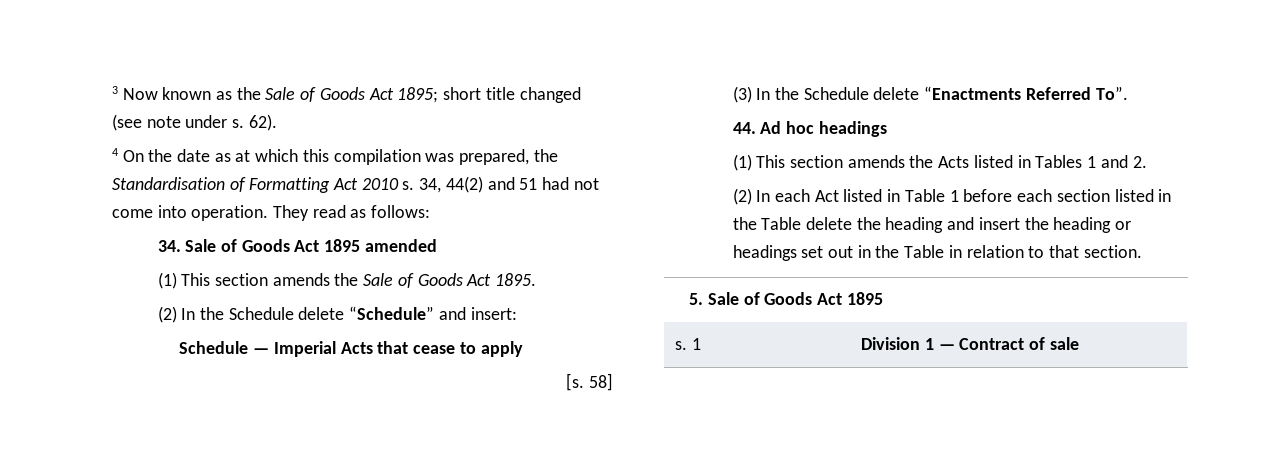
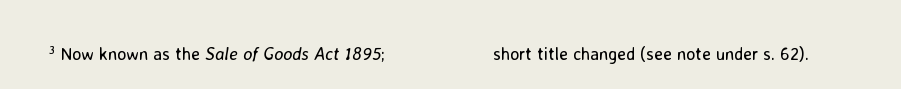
- 4 On the date as at which this compilation was prepared, the Standardisation of Formatting Act 2010 s. 34, 44(2) and 51 had not come into operation. They read as follows:
- 34. Sale of Goods Act 1895 amended
- (1) This section amends the Sale of Goods Act 1895.
- (2) In the Schedule delete “Schedule” and insert:
- Schedule — Imperial Acts that cease to apply
- [s. 58]
- (3) In the Schedule delete “Enactments Referred To”.
- 44. Ad hoc headings
- (1) This section amends the Acts listed in Tables 1 and 2.
- (2) In each Act listed in Table 1 before each section listed in the Table delete the heading and insert the heading or headings set out in the Table in relation to that section.
- 5. Sale of Goods Act 1895
- s. 1 | Division 1 — Contract of sale

